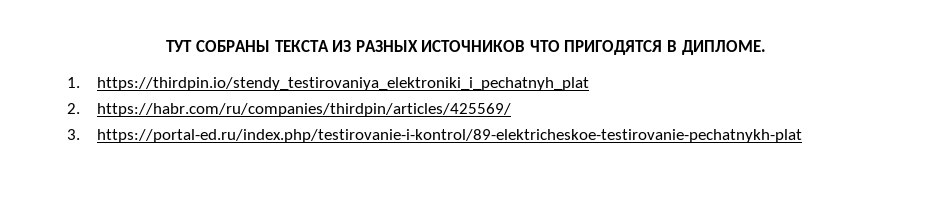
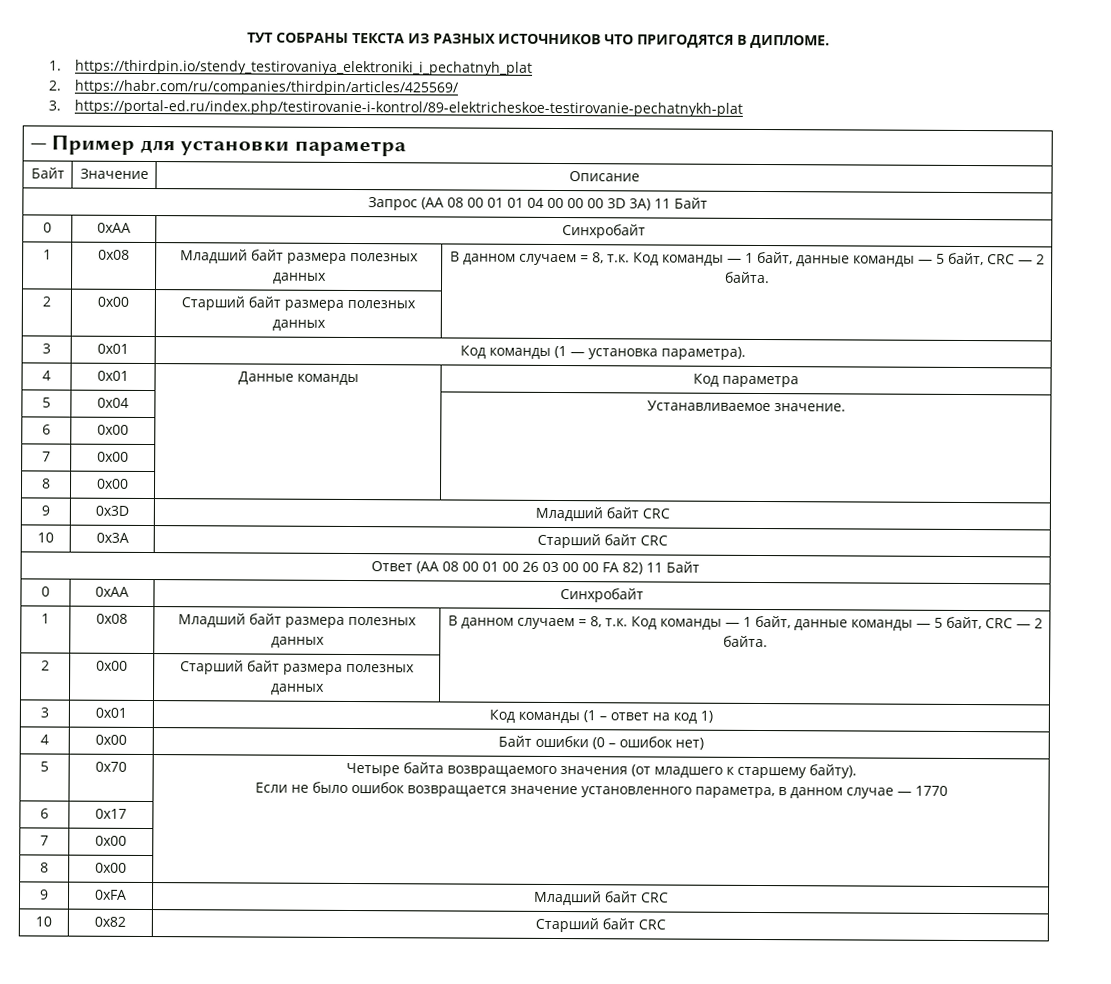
+ — Пример для установки параметра
+ Байт | Значение | Описание
+ Запрос (AA 08 00 01 01 04 00 00 00 3D 3A) 11 Байт
+ 0 | 0xAA | Синхробайт
+ 1 | 0x08 | Младший байт размера полезных данных | В данном случаем = 8, т.к. Код команды — 1 байт, данные команды — 5 байт, CRC — 2 байта.
+ 2 | 0x00 | Старший байт размера полезных данных |
+ 3 | 0x01 | Код команды (1 — установка параметра).
+ 4 | 0x01 | Данные команды | Код параметра
+ 5 | 0x04 | | Устанавливаемое значение.
+ 6 | 0x00 | |
+ 7 | 0x00 | |
+ 8 | 0x00 | |
+ 9 | 0x3D | Младший байт CRC
+ 10 | 0x3A | Старший байт CRC
+ Ответ (AA 08 00 01 00 26 03 00 00 FA 82) 11 Байт
+ 0 | 0xAA | Синхробайт
+ 1 | 0x08 | Младший байт размера полезных данных | В данном случаем = 8, т.к. Код команды — 1 байт, данные команды — 5 байт, CRC — 2 байта.
+ 2 | 0x00 | Старший байт размера полезных данных |
+ 3 | 0x01 | Код команды (1 – ответ на код 1)
+ 4 | 0x00 | Байт ошибки (0 – ошибок нет)
+ 5 | 0x70 | Четыре байта возвращаемого значения (от младшего к старшему байту).
+ Если не было ошибок возвращается значение установленного параметра, в данном случае — 1770
+ 6 | 0x17 |
+ 7 | 0x00 |
+ 8 | 0x00 |
+ 9 | 0xFA | Младший байт CRC
+ 10 | 0x82 | Старший байт CRC

